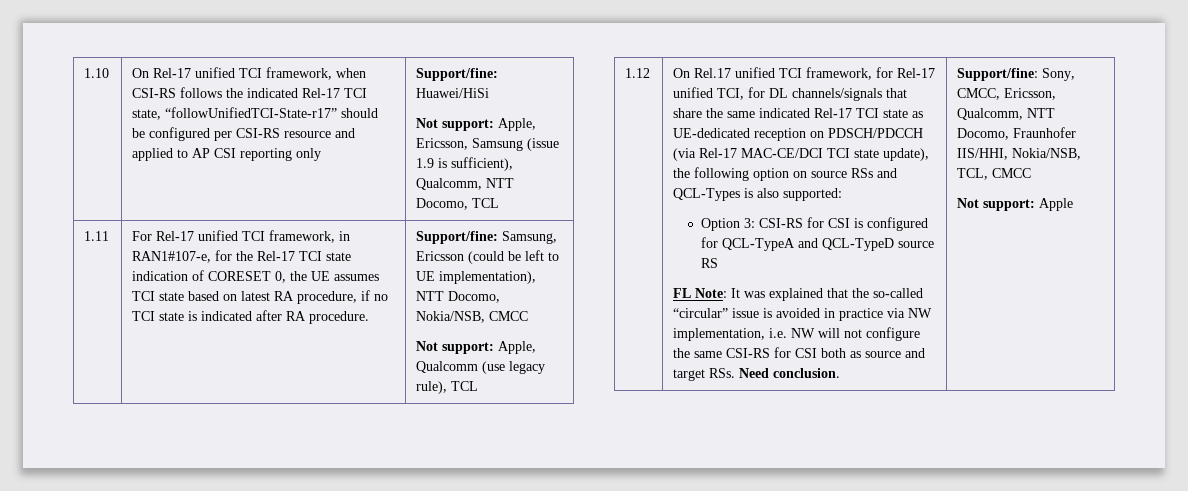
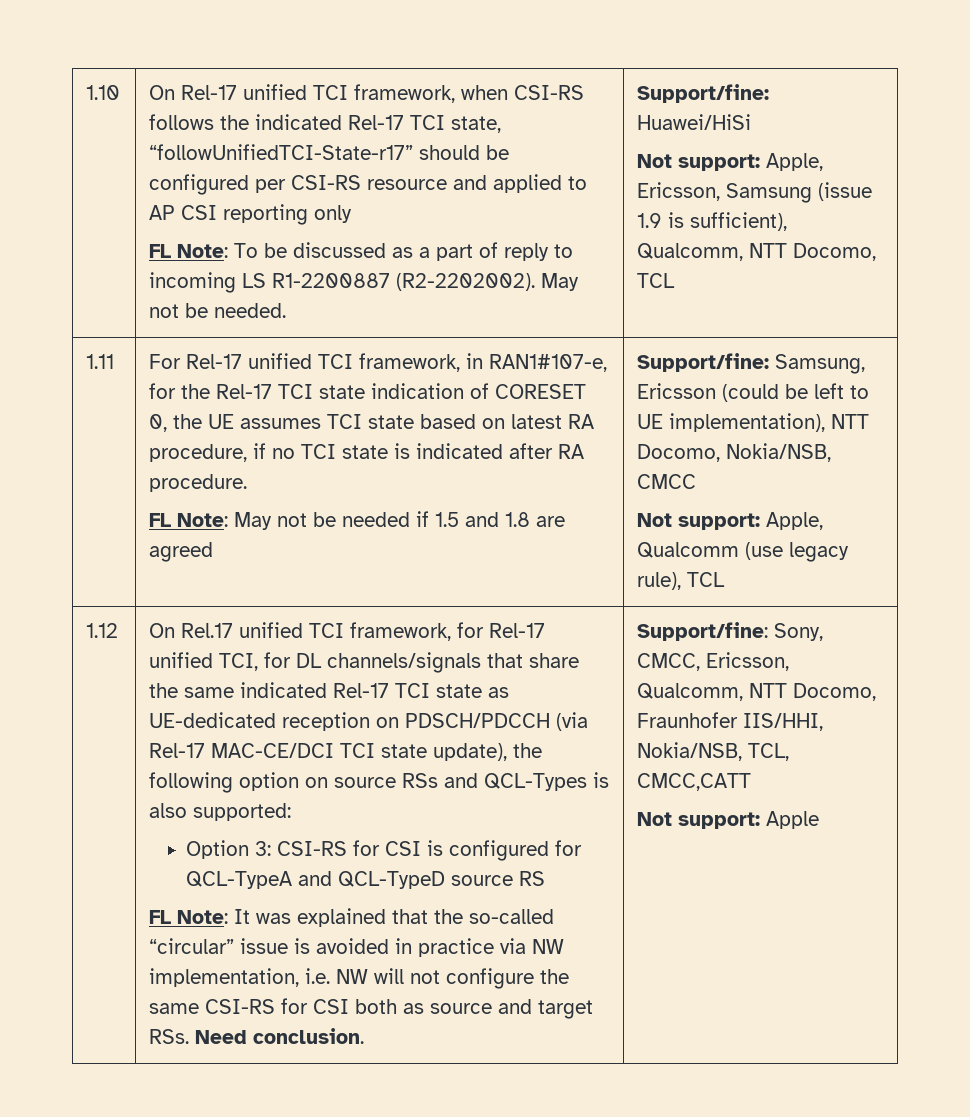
+ FL Note: To be discussed as a part of reply to incoming LS R1-2200887 (R2-2202002). May not be needed.
+ FL Note: May not be needed if 1.5 and 1.8 are agreed
- Support/fine: Sony, CMCC, Ericsson, Qualcomm, NTT Docomo, Fraunhofer IIS/HHI, Nokia/NSB, TCL, CMCC
+ Support/fine: Sony, CMCC, Ericsson, Qualcomm, NTT Docomo, Fraunhofer IIS/HHI, Nokia/NSB, TCL, CMCC,CATT

